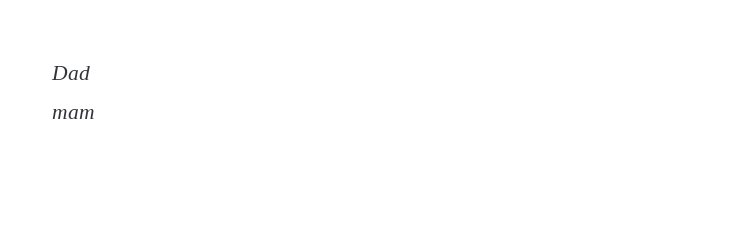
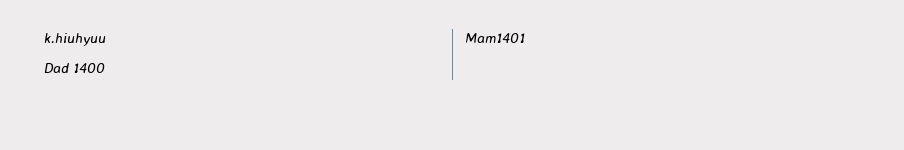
+ k.hiuhyuu
- Dad
- mam
+ Dad 1400
+ Mam1401

